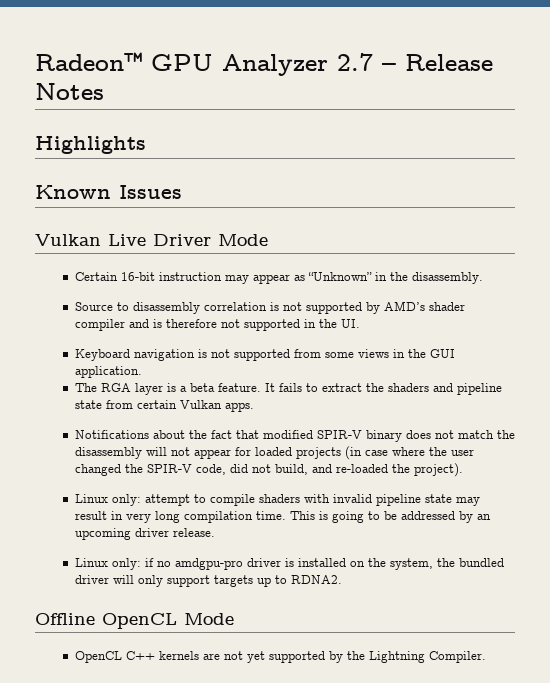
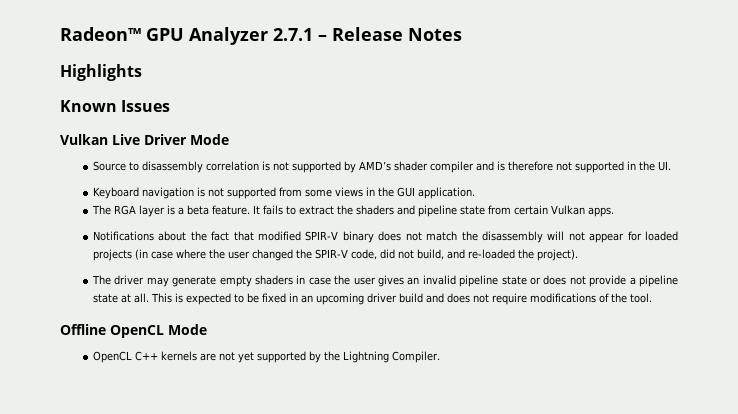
- Radeon™ GPU Analyzer 2.7 – Release Notes
+ Radeon™ GPU Analyzer 2.7.1 – Release Notes
- Certain 16-bit instruction may appear as “Unknown” in the disassembly.
- Linux only: attempt to compile shaders with invalid pipeline state may result in very long compilation time.
+ The driver may generate empty shaders in case the user gives an invalid pipeline state or does not provide a pipeline state at all.
- This is going to be addressed by an upcoming driver release.
- Linux only: if no amdgpu-pro driver is installed on the system, the bundled driver will only support targets up to RDNA2.
+ This is expected to be fixed in an upcoming driver build and does not require modifications of the tool.

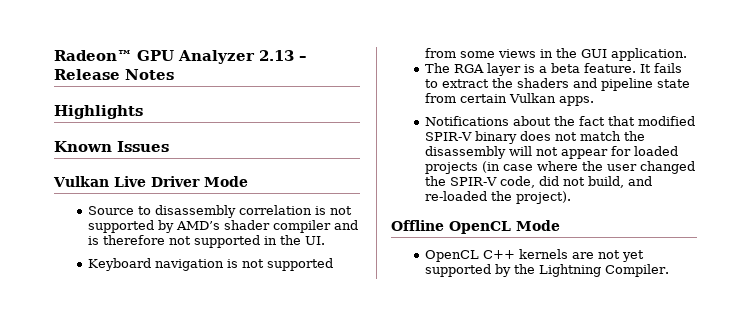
- Radeon™ GPU Analyzer 2.7.1 – Release Notes
+ Radeon™ GPU Analyzer 2.13 – Release Notes
- The driver may generate empty shaders in case the user gives an invalid pipeline state or does not provide a pipeline state at all. This is expected to be fixed in an upcoming driver build and does not require modifications of the tool.

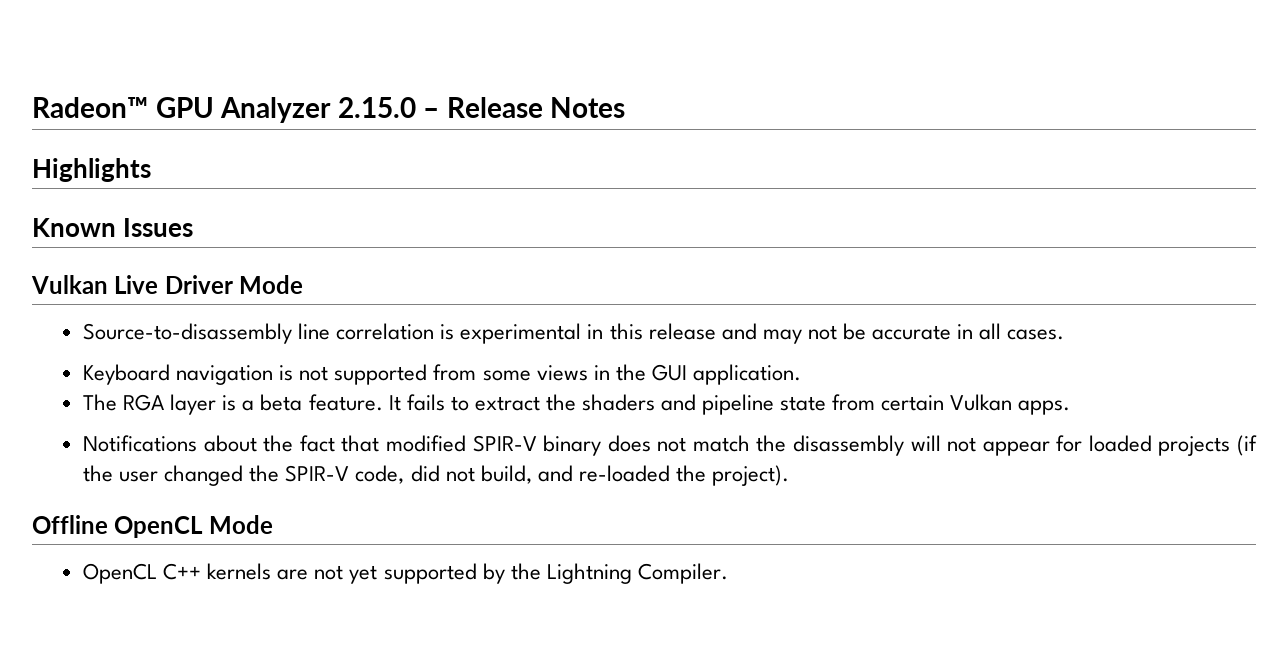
- Radeon™ GPU Analyzer 2.13 – Release Notes
+ Radeon™ GPU Analyzer 2.15.0 – Release Notes
- Source to disassembly correlation is not supported by AMD’s shader compiler and is therefore not supported in the UI.
+ Source-to-disassembly line correlation is experimental in this release and may not be accurate in all cases.
- Notifications about the fact that modified SPIR-V binary does not match the disassembly will not appear for loaded projects (in case where the user changed the SPIR-V code, did not build, and re-loaded the project).
+ Notifications about the fact that modified SPIR-V binary does not match the disassembly will not appear for loaded projects (if the user changed the SPIR-V code, did not build, and re-loaded the project).

